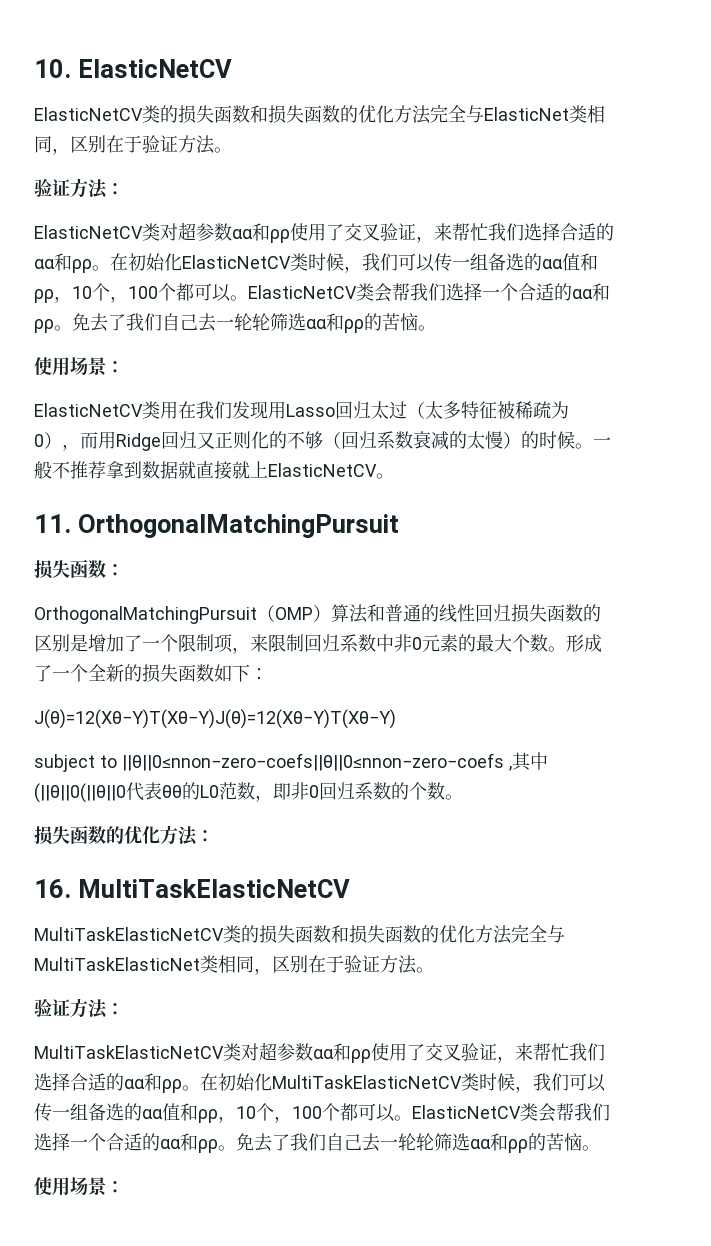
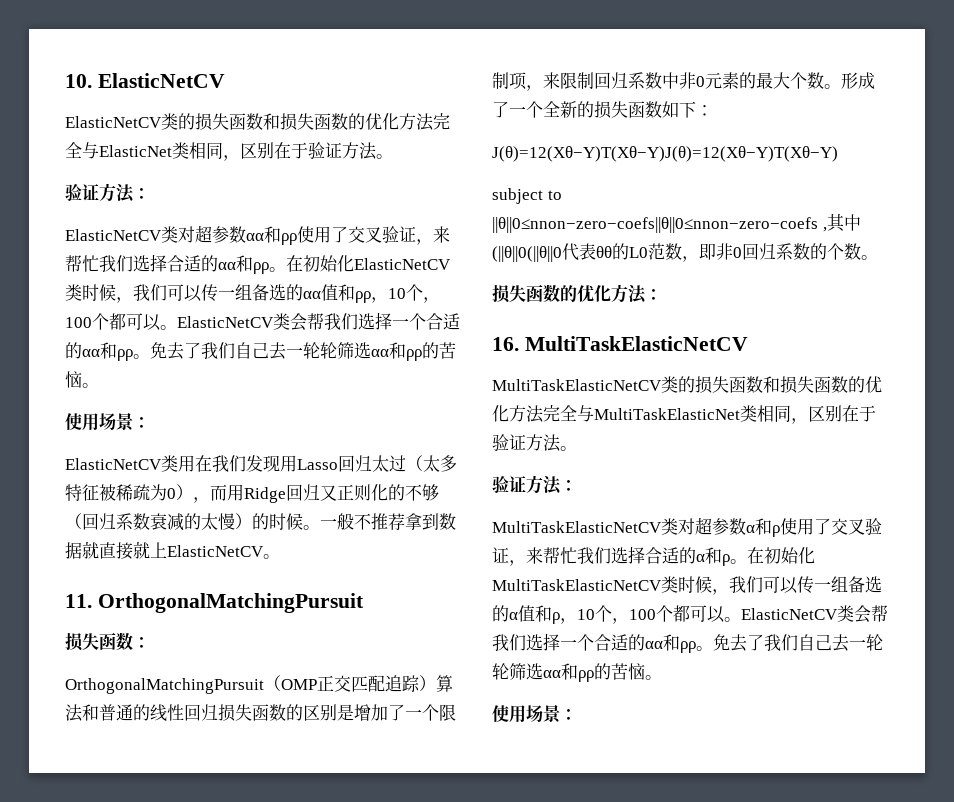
- OrthogonalMatchingPursuit（OMP）算法和普通的线性回归损失函数的区别是增加了一个限制项，来限制回归系数中非0元素的最大个数。
+ OrthogonalMatchingPursuit（OMP正交匹配追踪）算法和普通的线性回归损失函数的区别是增加了一个限制项，来限制回归系数中非0元素的最大个数。
- MultiTaskElasticNetCV类对超参数αα和ρρ使用了交叉验证，来帮忙我们选择合适的αα和ρρ。
+ MultiTaskElasticNetCV类对超参数α和ρ使用了交叉验证，来帮忙我们选择合适的α和ρ。
- 在初始化MultiTaskElasticNetCV类时候，我们可以传一组备选的αα值和ρρ，10个，100个都可以。
+ 在初始化MultiTaskElasticNetCV类时候，我们可以传一组备选的α值和ρ，10个，100个都可以。

